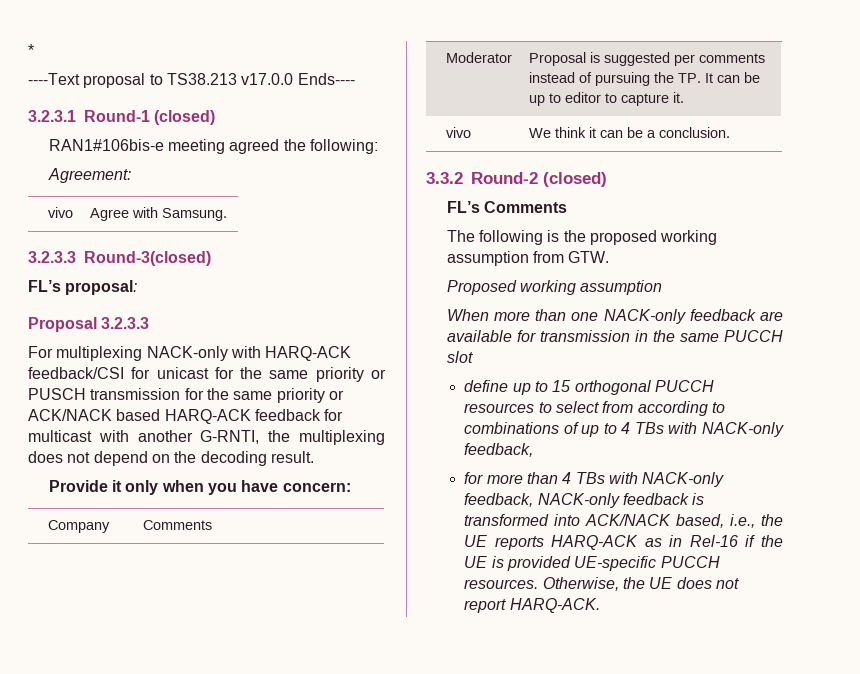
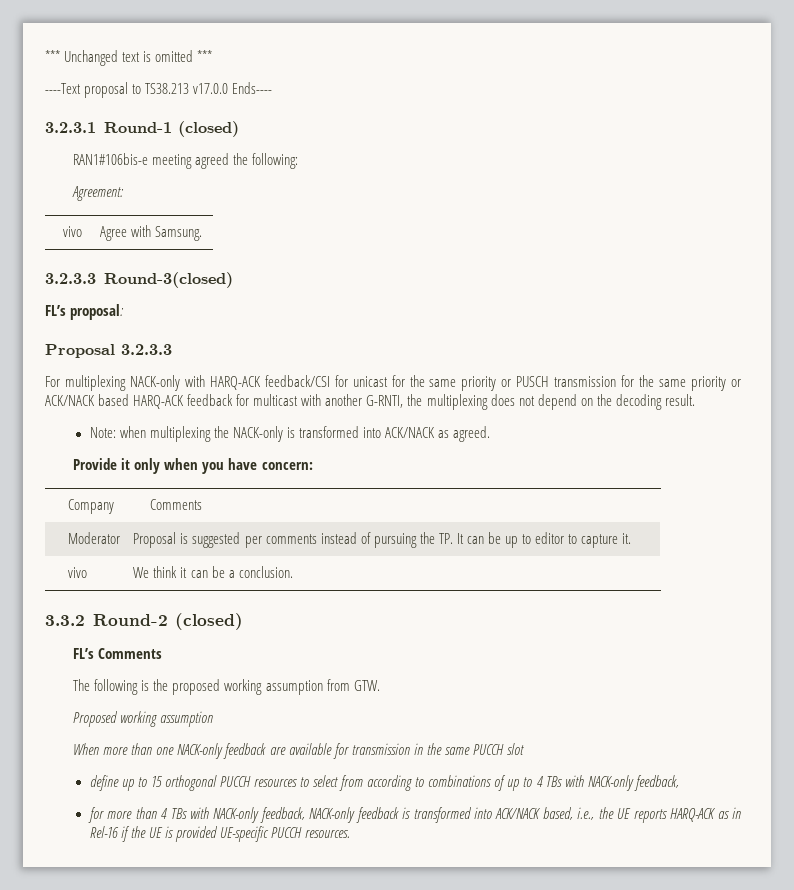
- *
+ *** Unchanged text is omitted ***
+ Note: when multiplexing the NACK-only is transformed into ACK/NACK as agreed.
- Otherwise, the UE does not report HARQ-ACK.

